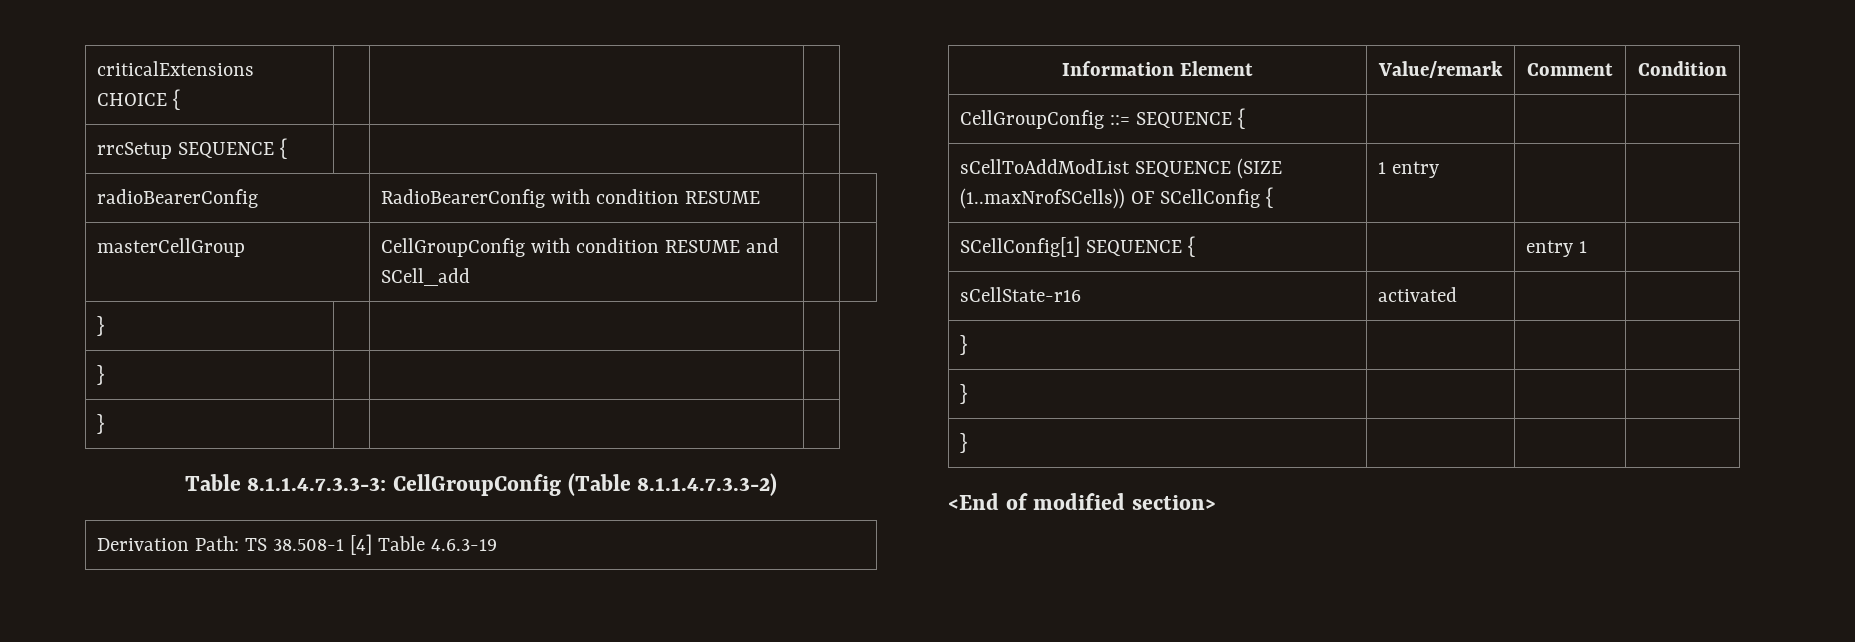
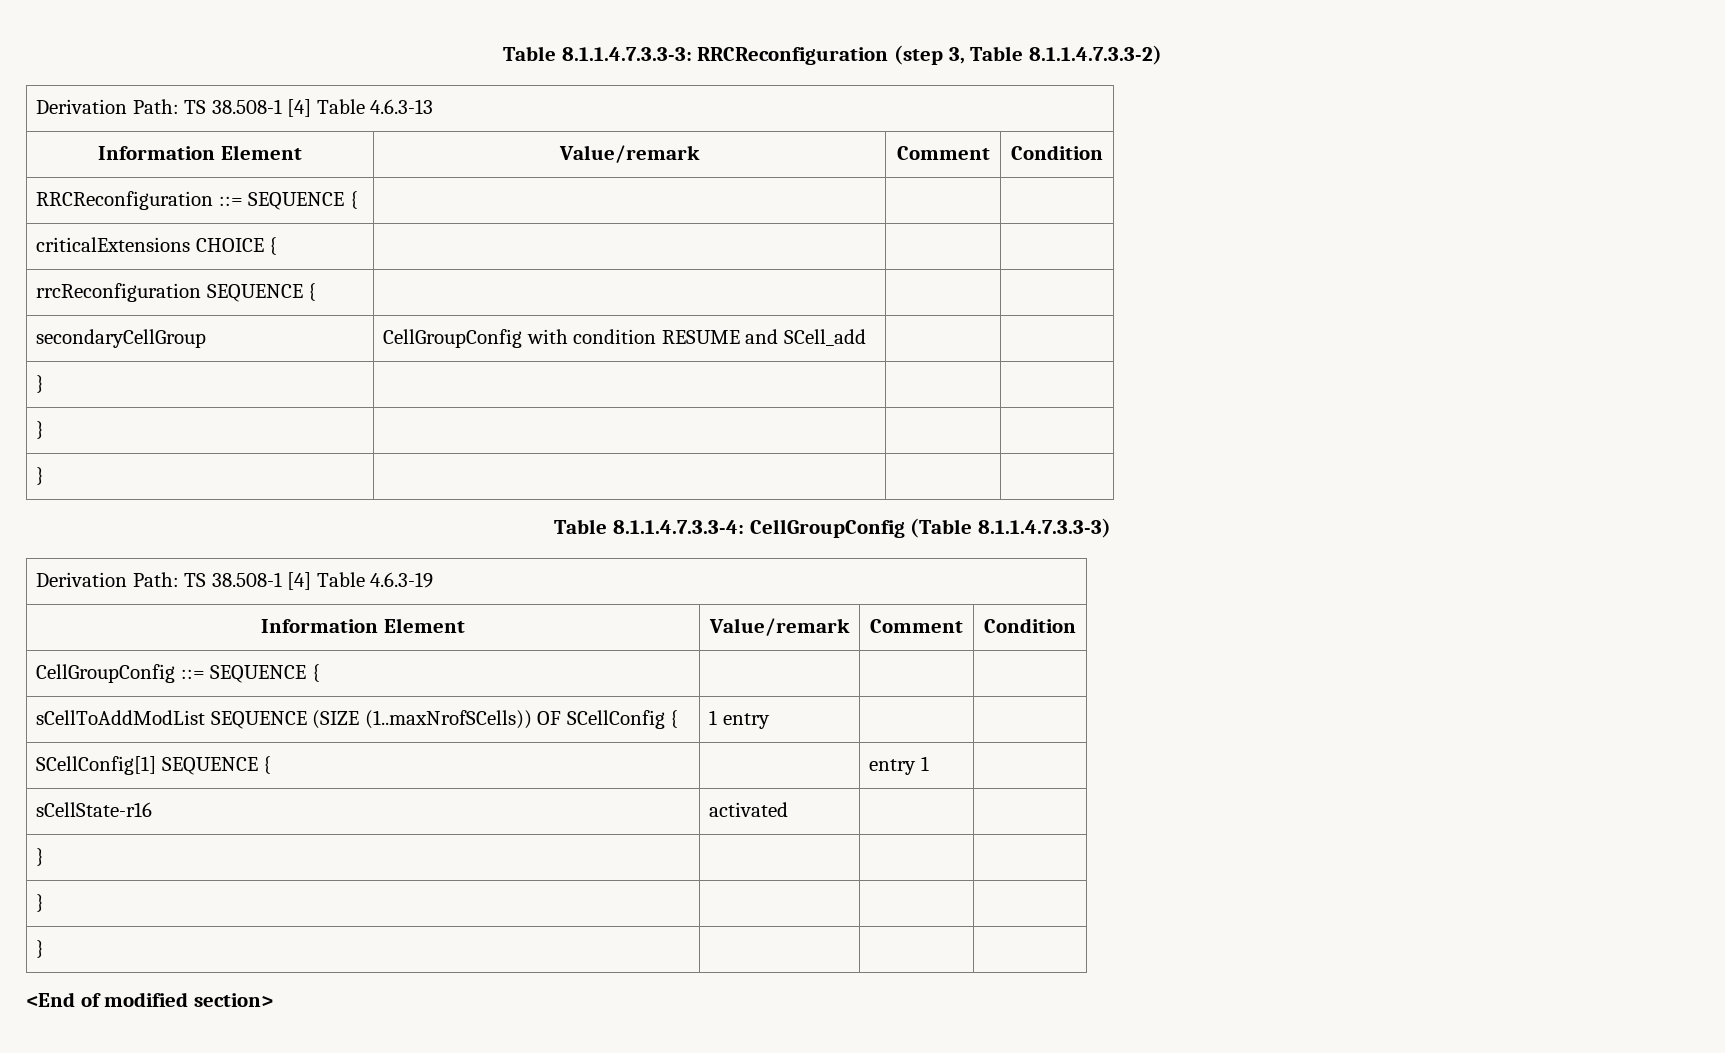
+ Table 8.1.1.4.7.3.3-3: RRCReconfiguration (step 3, Table 8.1.1.4.7.3.3-2)
+ Derivation Path: TS 38.508-1 [4] Table 4.6.3-13
+ Information Element | Value/remark | Comment | Condition
+ RRCReconfiguration ::= SEQUENCE { | | |
- rrcSetup SEQUENCE { | | |
- radioBearerConfig | RadioBearerConfig with condition RESUME | |
- masterCellGroup | CellGroupConfig with condition RESUME and SCell_add | |
+ rrcReconfiguration SEQUENCE { | | |
+ secondaryCellGroup | CellGroupConfig with condition RESUME and SCell_add | |
- Table 8.1.1.4.7.3.3-3: CellGroupConfig (Table 8.1.1.4.7.3.3-2)
+ Table 8.1.1.4.7.3.3-4: CellGroupConfig (Table 8.1.1.4.7.3.3-3)

